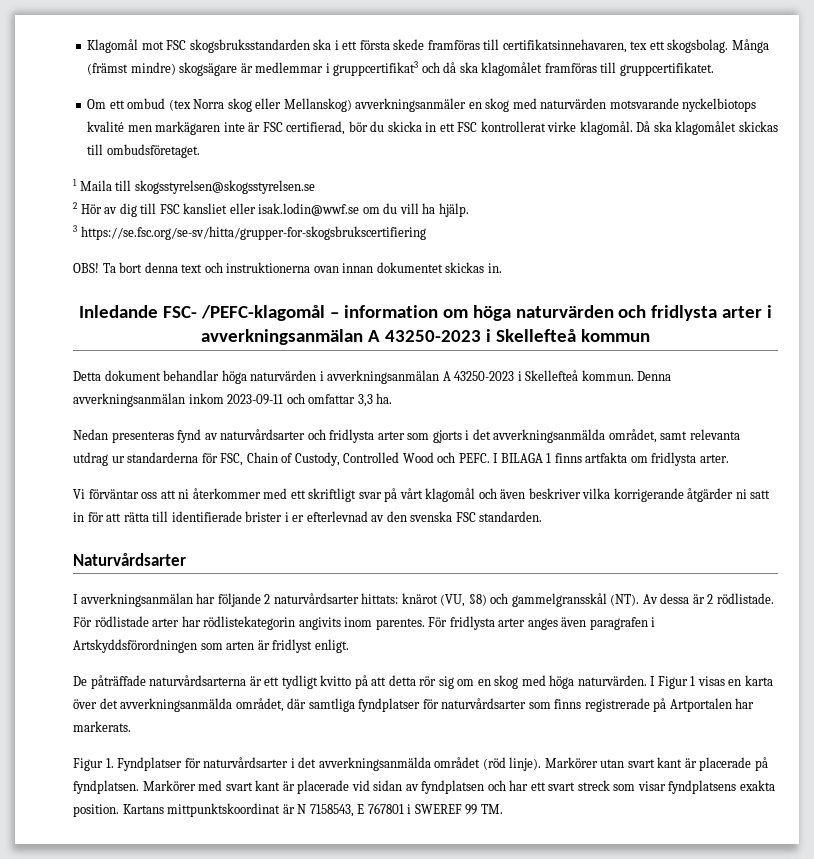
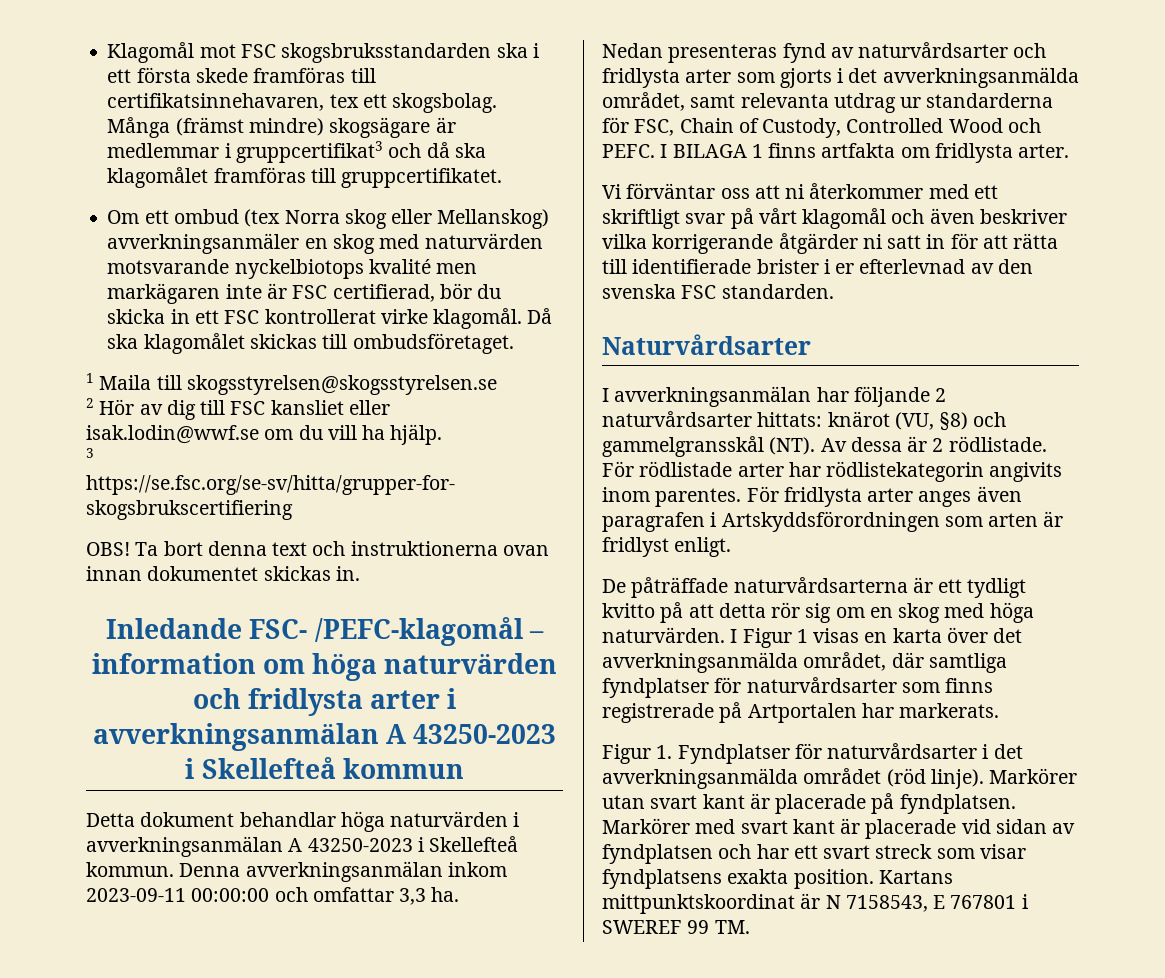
- Denna avverkningsanmälan inkom 2023-09-11 och omfattar 3,3 ha.
+ Denna avverkningsanmälan inkom 2023-09-11 00:00:00 och omfattar 3,3 ha.

